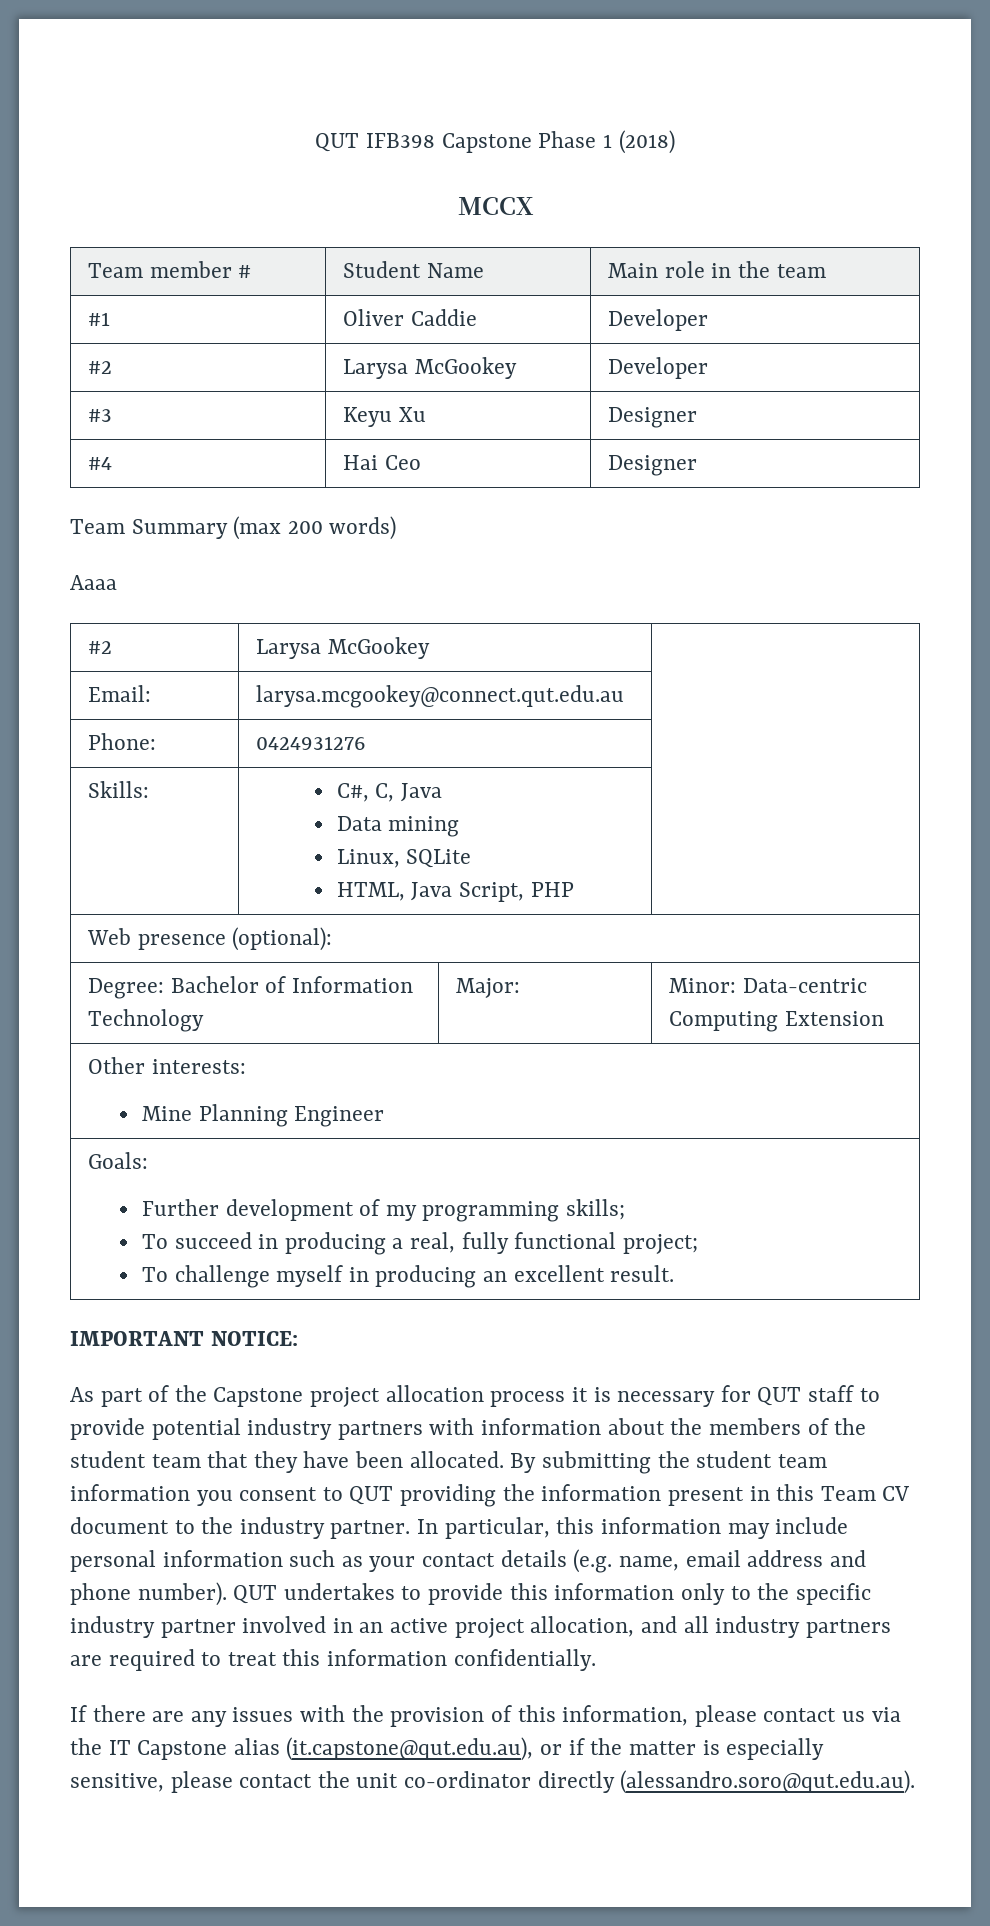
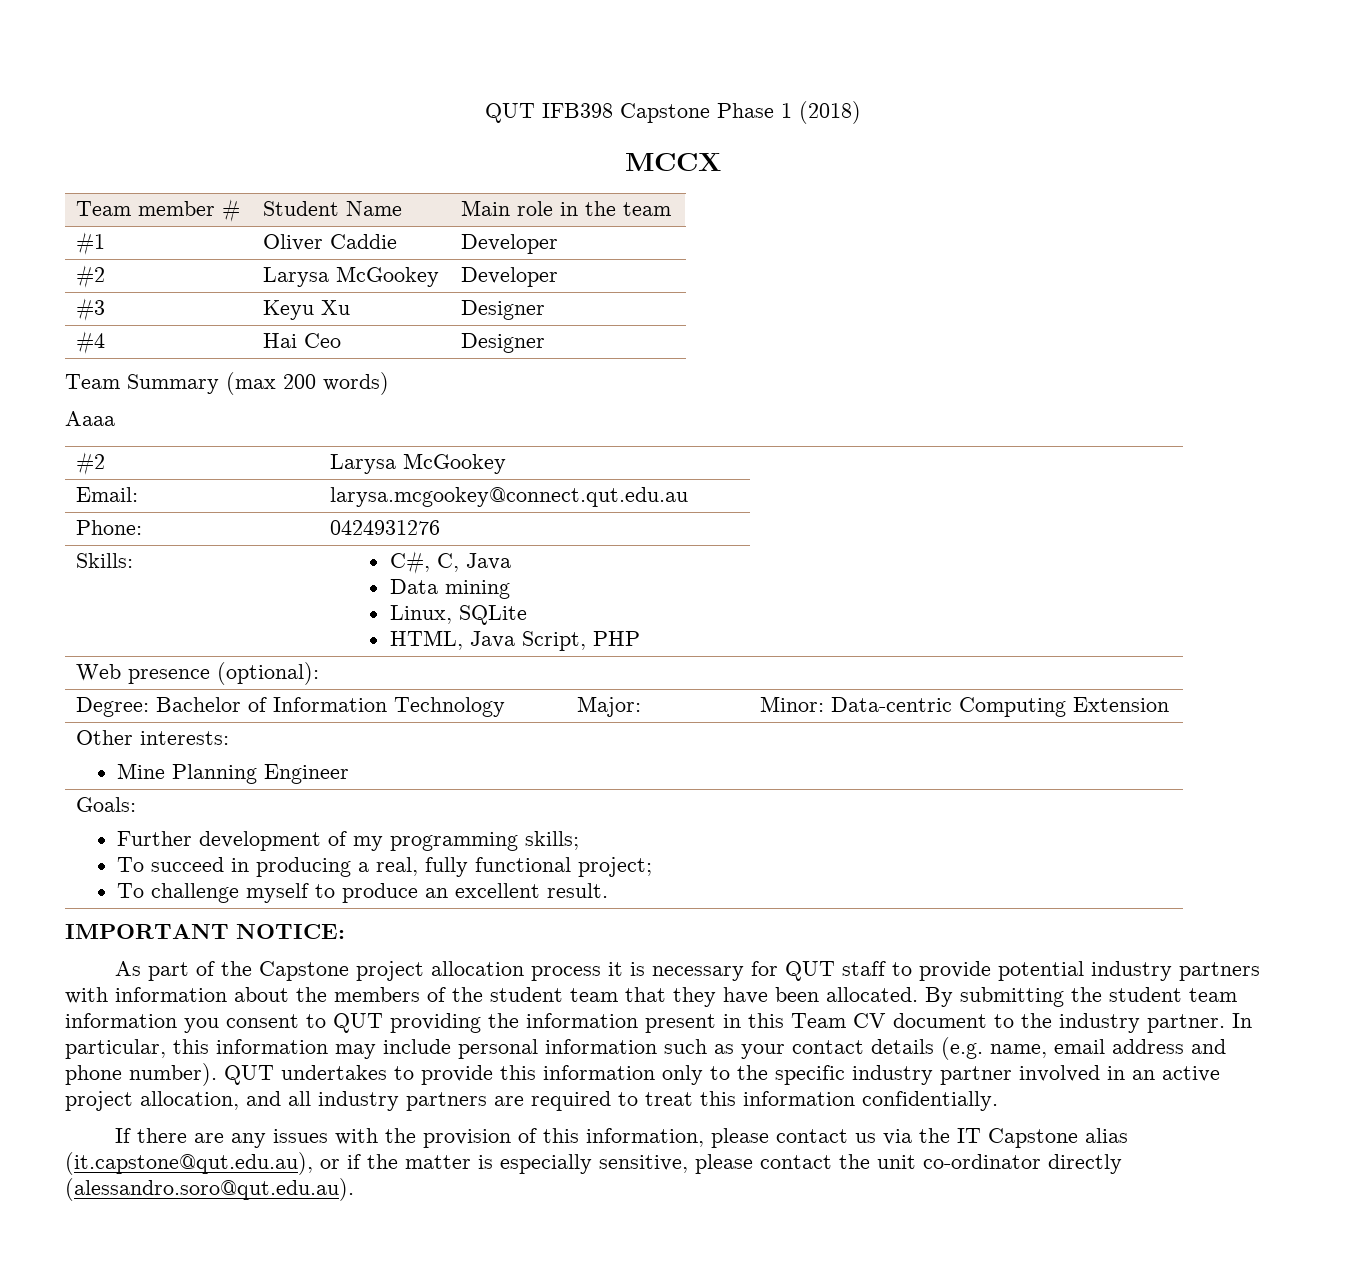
  Goals:
  Further development of my programming skills;
  To succeed in producing a real, fully functional project;
- To challenge myself in producing an excellent result.
+ To challenge myself to produce an excellent result.

